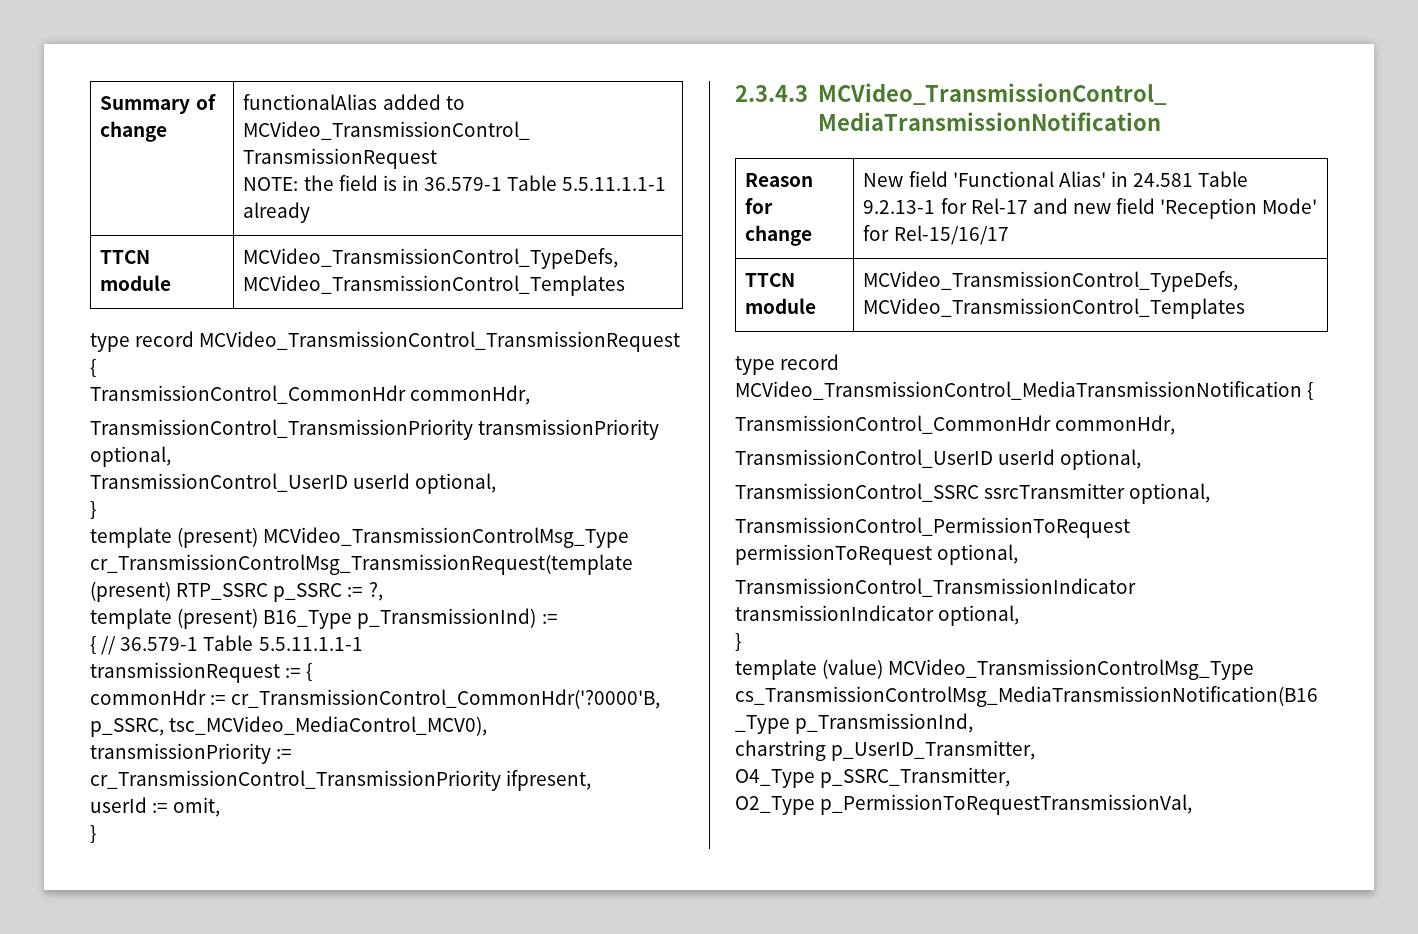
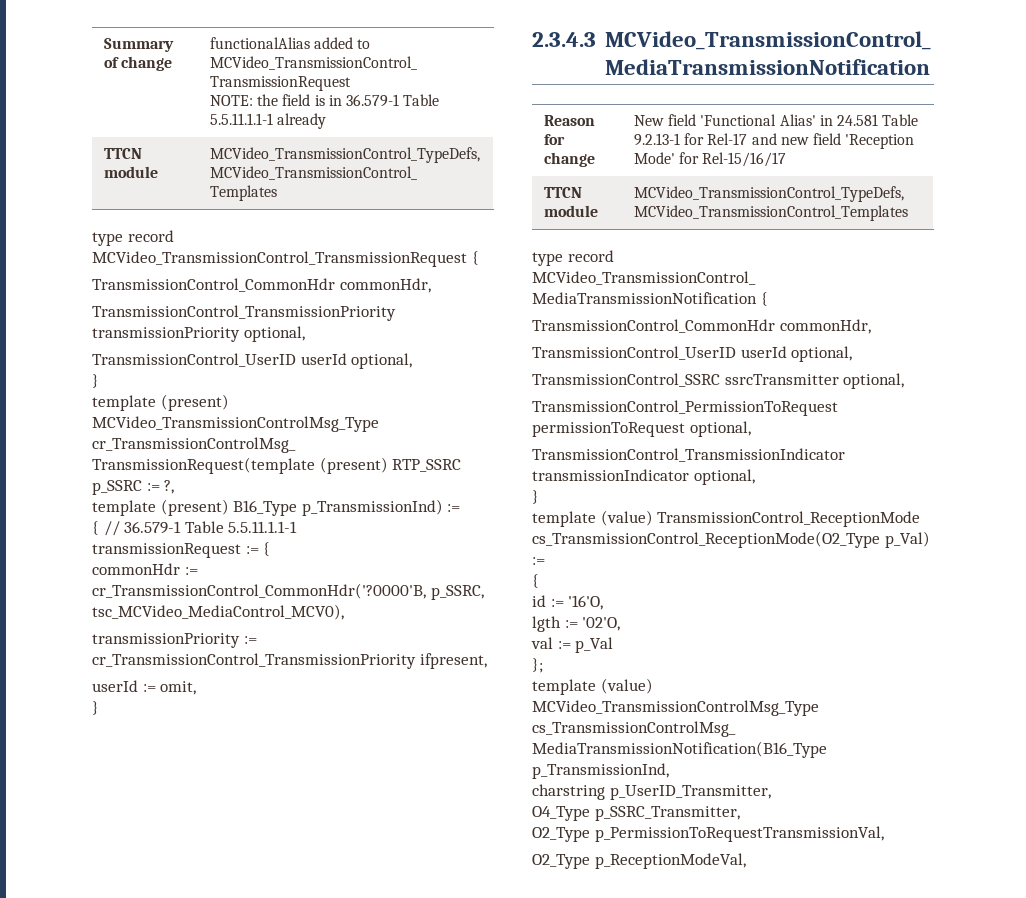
+ template (value) TransmissionControl_ReceptionMode cs_TransmissionControl_ReceptionMode(O2_Type p_Val) :=
+ {
+ id := '16'O,
+ lgth := '02'O,
+ val := p_Val
+ };
+ O2_Type p_ReceptionModeVal,

